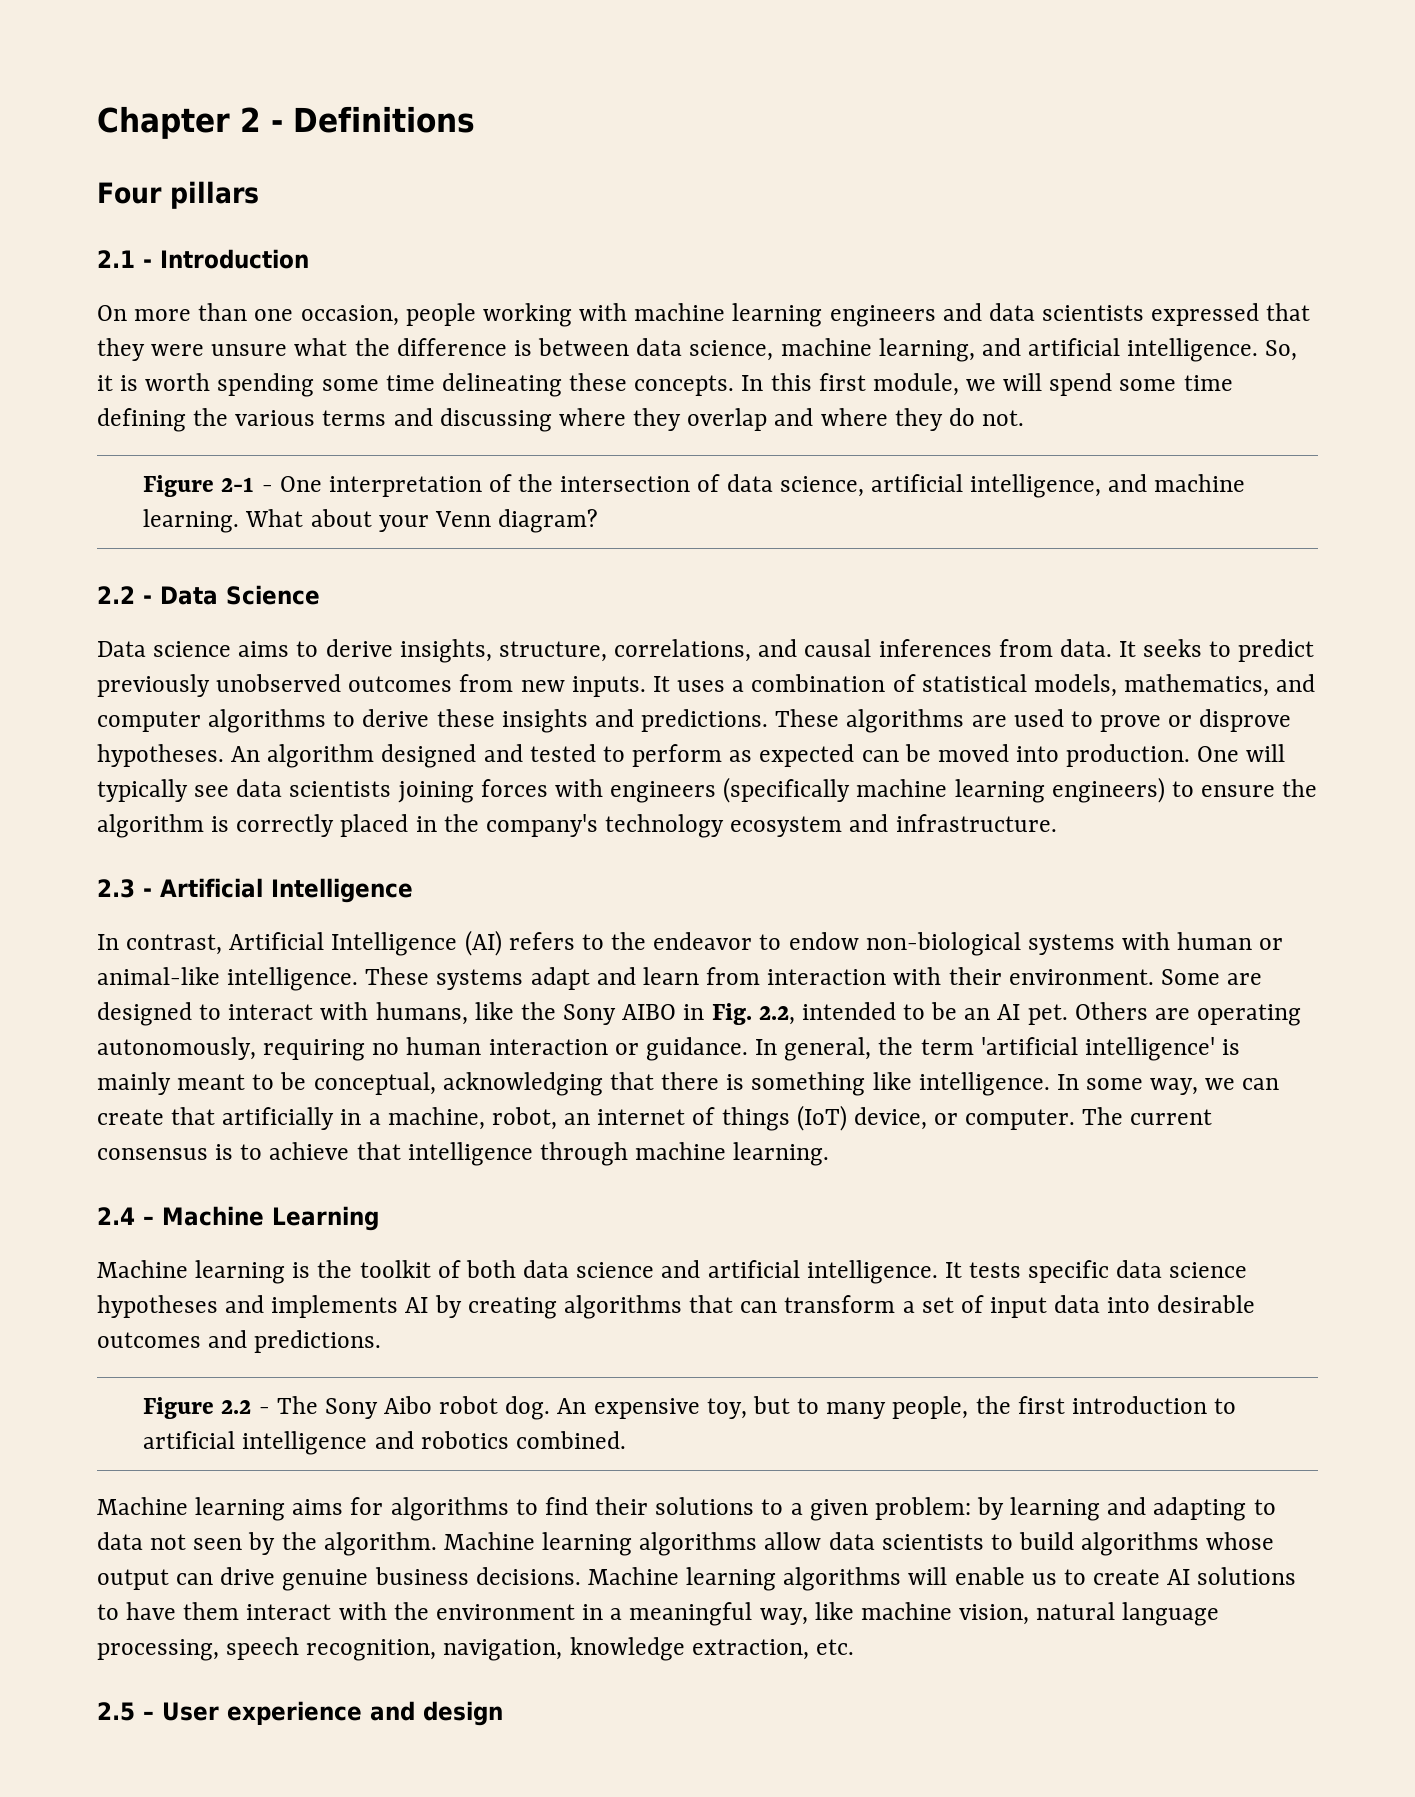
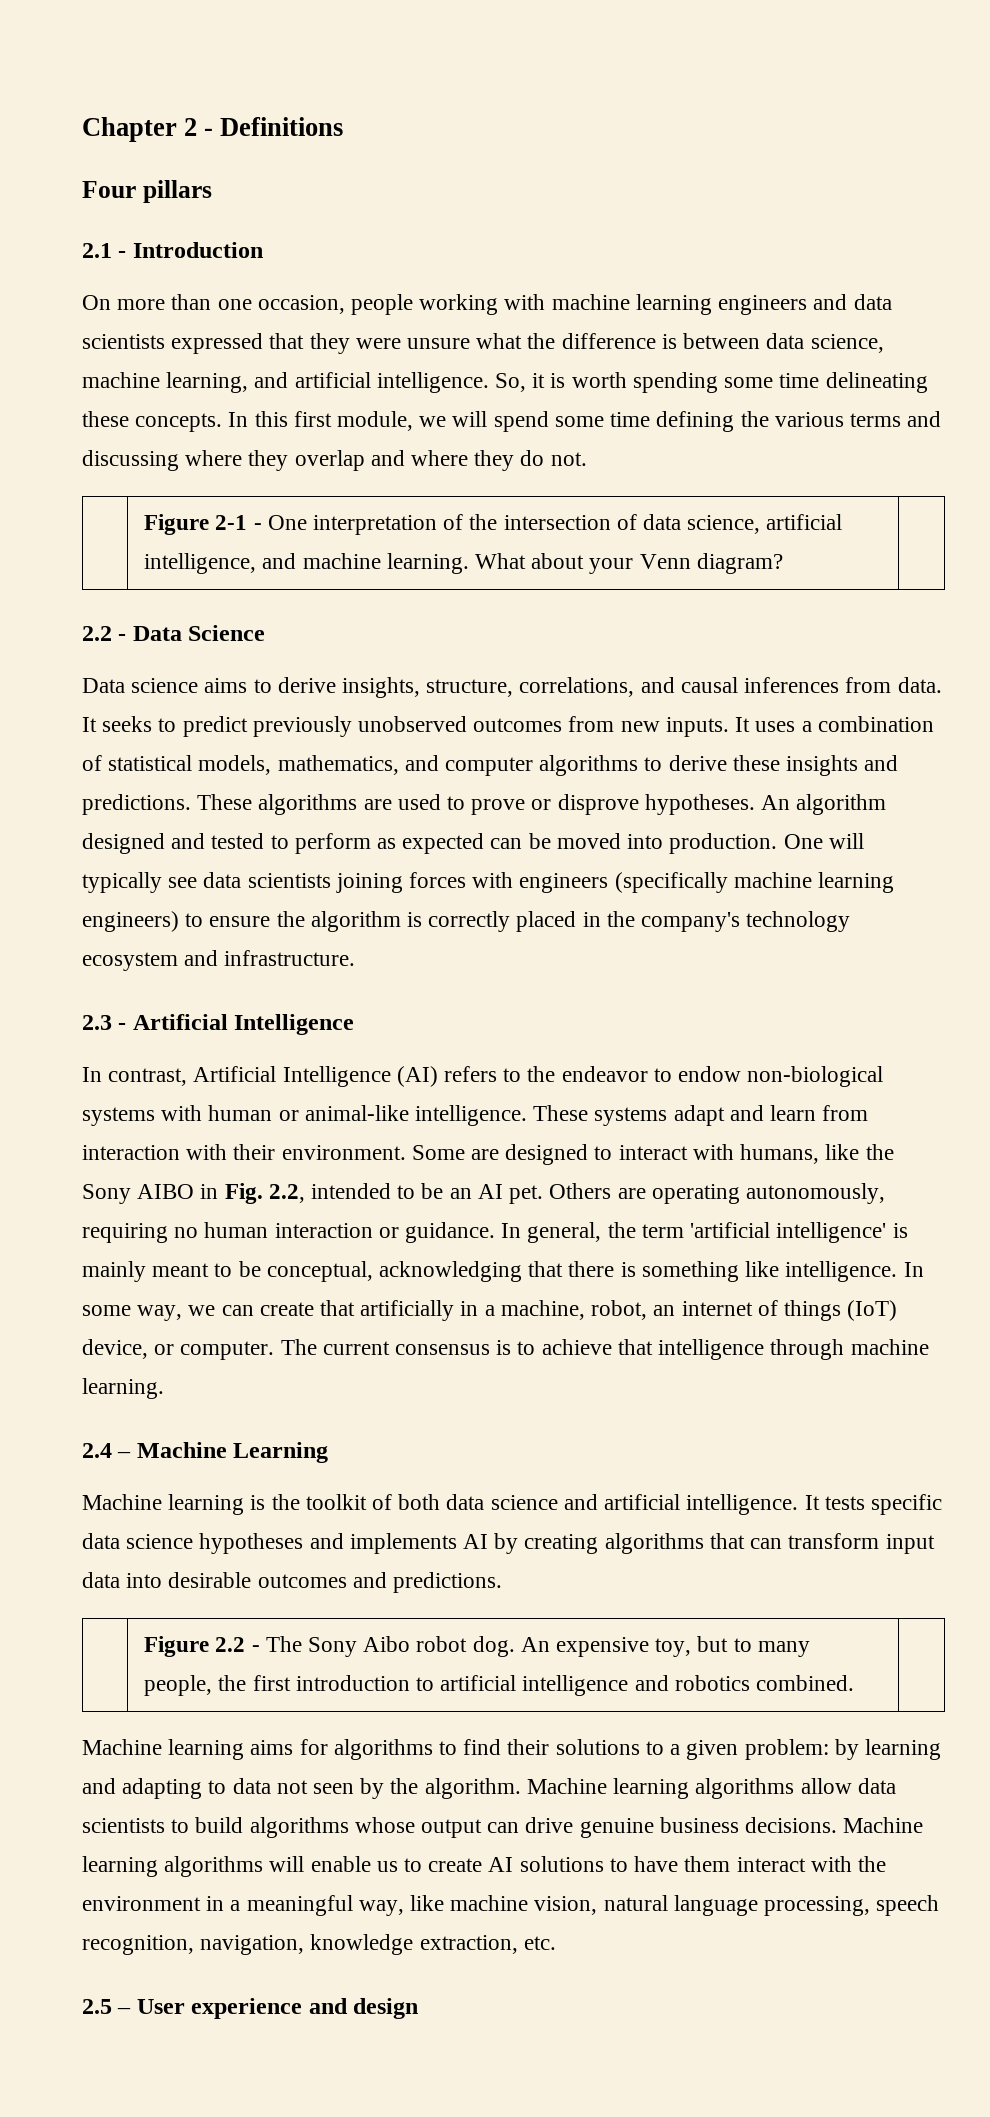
- It tests specific data science hypotheses and implements AI by creating algorithms that can transform a set of input data into desirable outcomes and predictions.
+ It tests specific data science hypotheses and implements AI by creating algorithms that can transform input data into desirable outcomes and predictions.

